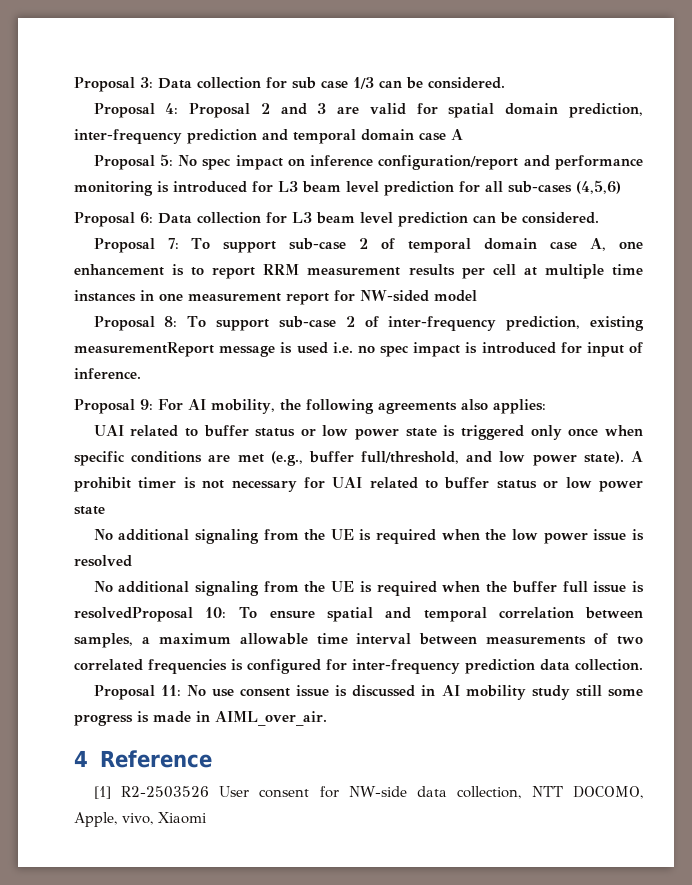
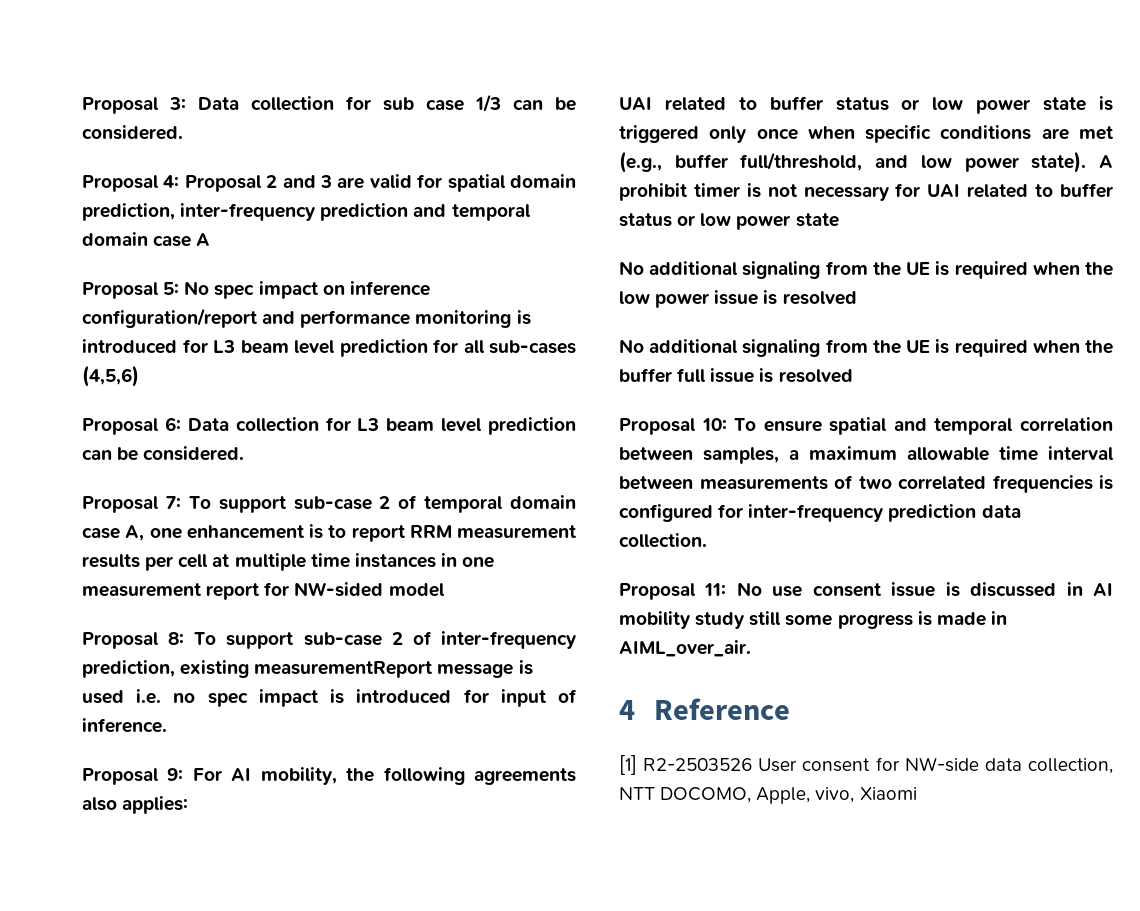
- No additional signaling from the UE is required when the buffer full issue is resolvedProposal 10: To ensure spatial and temporal correlation between samples, a maximum allowable time interval between measurements of two correlated frequencies is configured for inter-frequency prediction data collection.
+ No additional signaling from the UE is required when the buffer full issue is resolved
+ Proposal 10: To ensure spatial and temporal correlation between samples, a maximum allowable time interval between measurements of two correlated frequencies is configured for inter-frequency prediction data collection.

